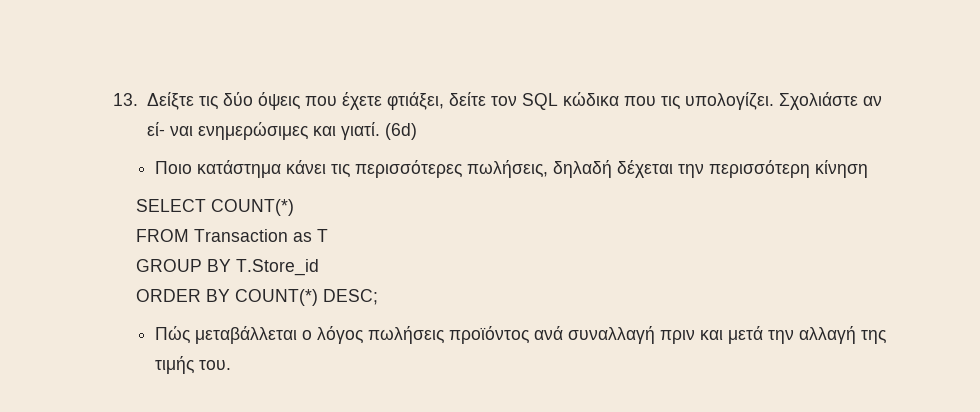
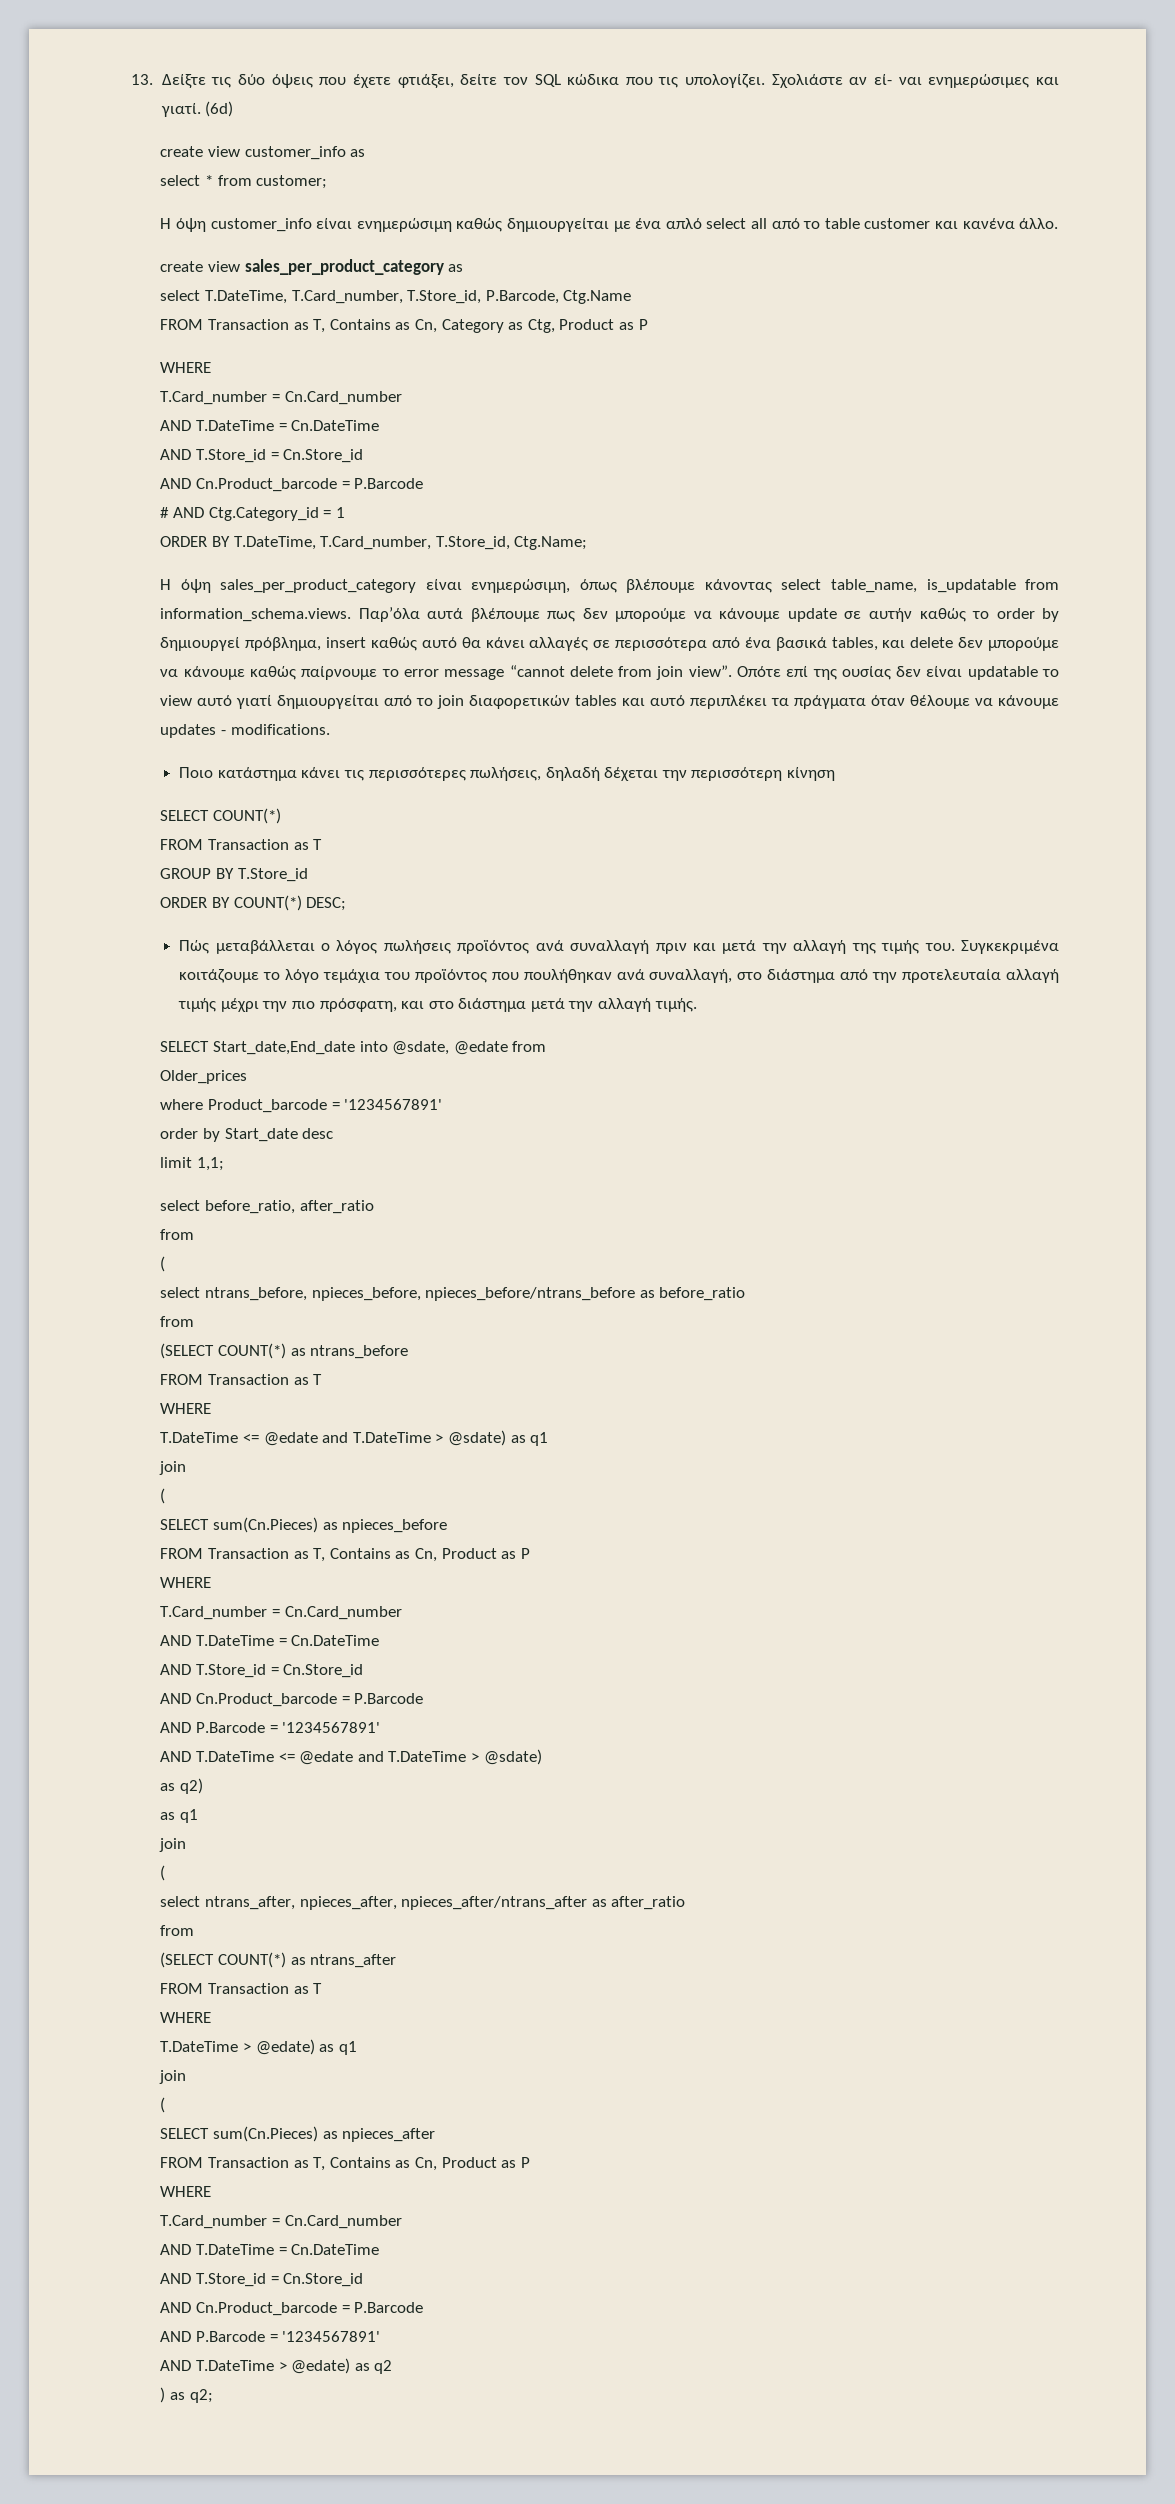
+ create view customer_info as
+ select * from customer;
+ Η όψη customer_info είναι ενημερώσιμη καθώς δημιουργείται με ένα απλό select all από το table customer και κανένα άλλο.
+ create view sales_per_product_category as
+ select T.DateTime, T.Card_number, T.Store_id, P.Barcode, Ctg.Name
+ FROM Transaction as T, Contains as Cn, Category as Ctg, Product as P
+ WHERE
+ T.Card_number = Cn.Card_number
+ AND T.DateTime = Cn.DateTime
+ AND T.Store_id = Cn.Store_id
+ AND Cn.Product_barcode = P.Barcode
+ # AND Ctg.Category_id = 1
+ ORDER BY T.DateTime, T.Card_number, T.Store_id, Ctg.Name;
+ Η όψη sales_per_product_category είναι ενημερώσιμη, όπως βλέπουμε κάνοντας select table_name, is_updatable from information_schema.views. Παρ’όλα αυτά βλέπουμε πως δεν μπορούμε να κάνουμε update σε αυτήν καθώς το order by δημιουργεί πρόβλημα, insert καθώς αυτό θα κάνει αλλαγές σε περισσότερα από ένα βασικά tables, και delete δεν μπορούμε να κάνουμε καθώς παίρνουμε το error message “cannot delete from join view”. Οπότε επί της ουσίας δεν είναι updatable το view αυτό γιατί δημιουργείται από το join διαφορετικών tables και αυτό περιπλέκει τα πράγματα όταν θέλουμε να κάνουμε updates - modifications.
+ Συγκεκριμένα κοιτάζουμε το λόγο τεμάχια του προϊόντος που πουλήθηκαν ανά συναλλαγή, στο διάστημα από την προτελευταία αλλαγή τιμής μέχρι την πιο πρόσφατη, και στο διάστημα μετά την αλλαγή τιμής.
+ SELECT Start_date,End_date into @sdate, @edate from
+ Older_prices
+ where Product_barcode = '1234567891'
+ order by Start_date desc
+ limit 1,1;
+ select before_ratio, after_ratio
+ from
+ (
+ select ntrans_before, npieces_before, npieces_before/ntrans_before as before_ratio
+ from
+ (SELECT COUNT(*) as ntrans_before
+ FROM Transaction as T
+ WHERE
+ T.DateTime <= @edate and T.DateTime > @sdate) as q1
+ join
+ (
+ SELECT sum(Cn.Pieces) as npieces_before
+ FROM Transaction as T, Contains as Cn, Product as P
+ WHERE
+ T.Card_number = Cn.Card_number
+ AND T.DateTime = Cn.DateTime
+ AND T.Store_id = Cn.Store_id
+ AND Cn.Product_barcode = P.Barcode
+ AND P.Barcode = '1234567891'
+ AND T.DateTime <= @edate and T.DateTime > @sdate)
+ as q2)
+ as q1
+ join
+ (
+ select ntrans_after, npieces_after, npieces_after/ntrans_after as after_ratio
+ from
+ (SELECT COUNT(*) as ntrans_after
+ FROM Transaction as T
+ WHERE
+ T.DateTime > @edate) as q1
+ join
+ (
+ SELECT sum(Cn.Pieces) as npieces_after
+ FROM Transaction as T, Contains as Cn, Product as P
+ WHERE
+ T.Card_number = Cn.Card_number
+ AND T.DateTime = Cn.DateTime
+ AND T.Store_id = Cn.Store_id
+ AND Cn.Product_barcode = P.Barcode
+ AND P.Barcode = '1234567891'
+ AND T.DateTime > @edate) as q2
+ ) as q2;

